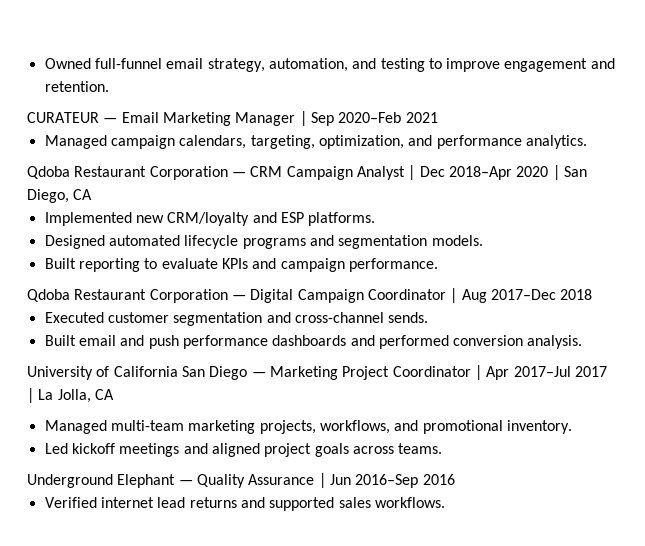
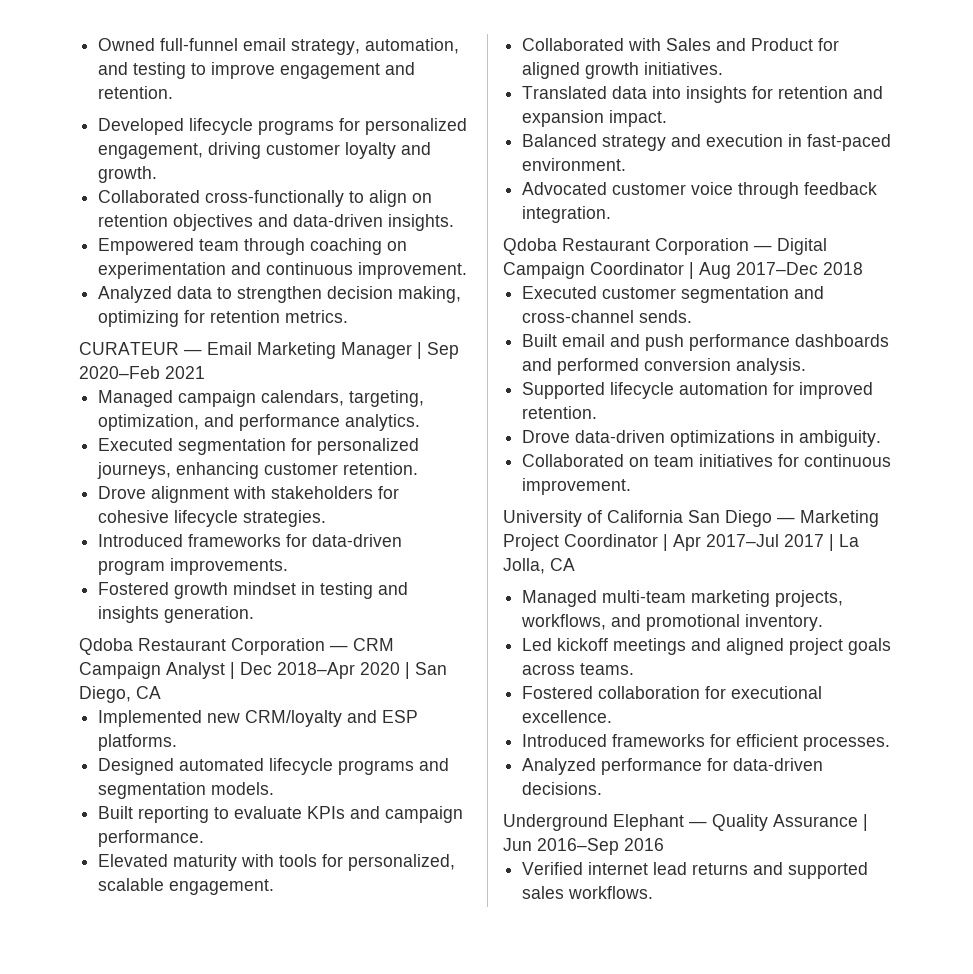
+ Developed lifecycle programs for personalized engagement, driving customer loyalty and growth.
+ Collaborated cross-functionally to align on retention objectives and data-driven insights.
+ Empowered team through coaching on experimentation and continuous improvement.
+ Analyzed data to strengthen decision making, optimizing for retention metrics.
+ Executed segmentation for personalized journeys, enhancing customer retention.
+ Drove alignment with stakeholders for cohesive lifecycle strategies.
+ Introduced frameworks for data-driven program improvements.
+ Fostered growth mindset in testing and insights generation.
+ Elevated maturity with tools for personalized, scalable engagement.
+ Collaborated with Sales and Product for aligned growth initiatives.
+ Translated data into insights for retention and expansion impact.
+ Balanced strategy and execution in fast-paced environment.
+ Advocated customer voice through feedback integration.
+ Supported lifecycle automation for improved retention.
+ Drove data-driven optimizations in ambiguity.
+ Collaborated on team initiatives for continuous improvement.
+ Fostered collaboration for executional excellence.
+ Introduced frameworks for efficient processes.
+ Analyzed performance for data-driven decisions.

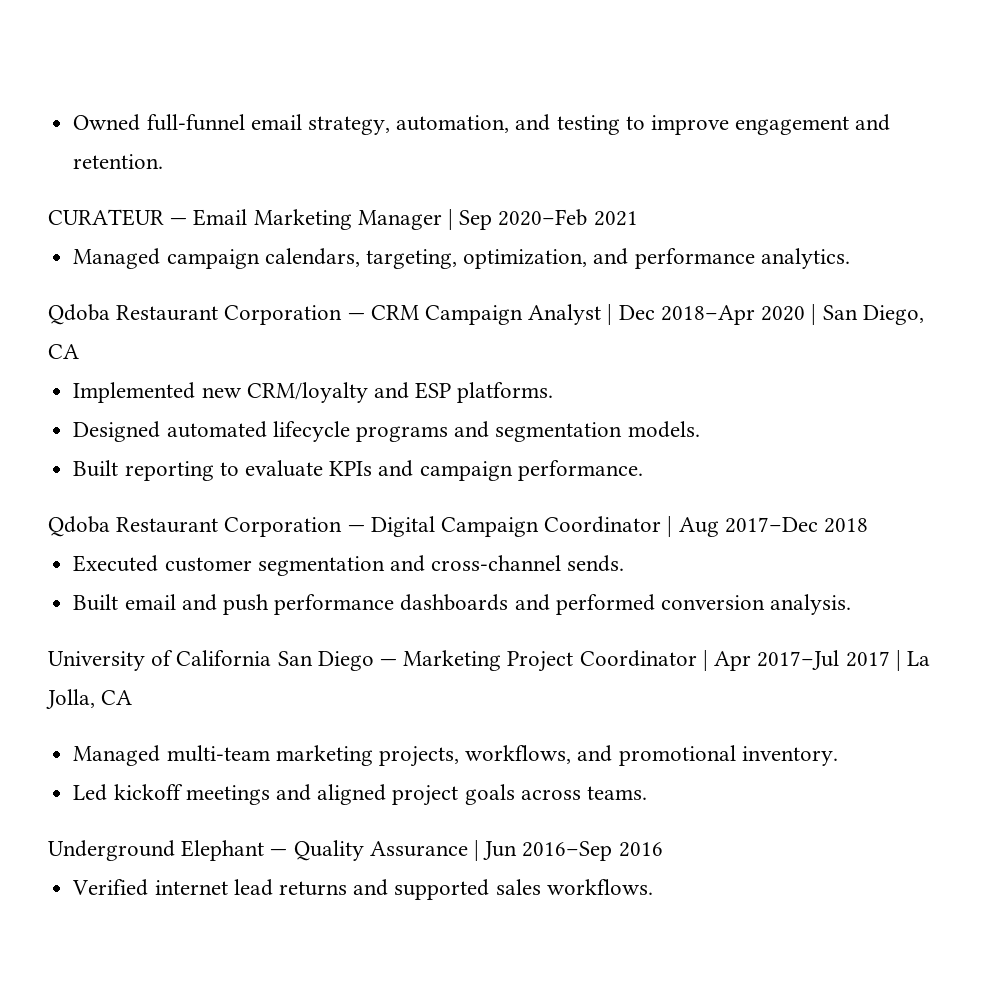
- Developed lifecycle programs for personalized engagement, driving customer loyalty and growth.
- Collaborated cross-functionally to align on retention objectives and data-driven insights.
- Empowered team through coaching on experimentation and continuous improvement.
- Analyzed data to strengthen decision making, optimizing for retention metrics.
- Executed segmentation for personalized journeys, enhancing customer retention.
- Drove alignment with stakeholders for cohesive lifecycle strategies.
- Introduced frameworks for data-driven program improvements.
- Fostered growth mindset in testing and insights generation.
- Elevated maturity with tools for personalized, scalable engagement.
- Collaborated with Sales and Product for aligned growth initiatives.
- Translated data into insights for retention and expansion impact.
- Balanced strategy and execution in fast-paced environment.
- Advocated customer voice through feedback integration.
- Supported lifecycle automation for improved retention.
- Drove data-driven optimizations in ambiguity.
- Collaborated on team initiatives for continuous improvement.
- Fostered collaboration for executional excellence.
- Introduced frameworks for efficient processes.
- Analyzed performance for data-driven decisions.

